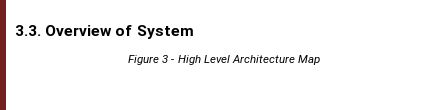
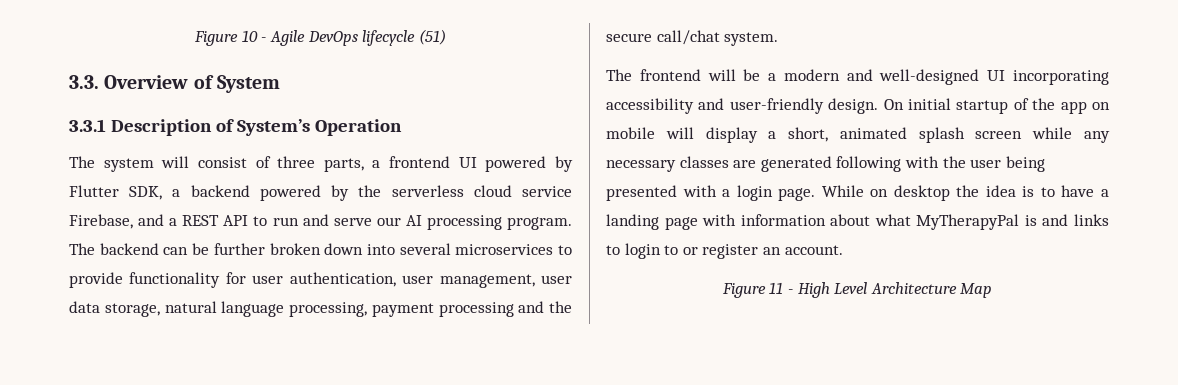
+ Figure 10 - Agile DevOps lifecycle (51)
  3.3. Overview of System
- Figure 3 - High Level Architecture Map
+ 3.3.1 Description of System’s Operation
+ The system will consist of three parts, a frontend UI powered by Flutter SDK, a backend powered by the serverless cloud service Firebase, and a REST API to run and serve our AI processing program. The backend can be further broken down into several microservices to provide functionality for user authentication, user management, user data storage, natural language processing, payment processing and the secure call/chat system.
+ The frontend will be a modern and well-designed UI incorporating accessibility and user-friendly design. On initial startup of the app on mobile will display a short, animated splash screen while any necessary classes are generated following with the user being presented with a login page. While on desktop the idea is to have a landing page with information about what MyTherapyPal is and links to login to or register an account.
+ Figure 11 - High Level Architecture Map

